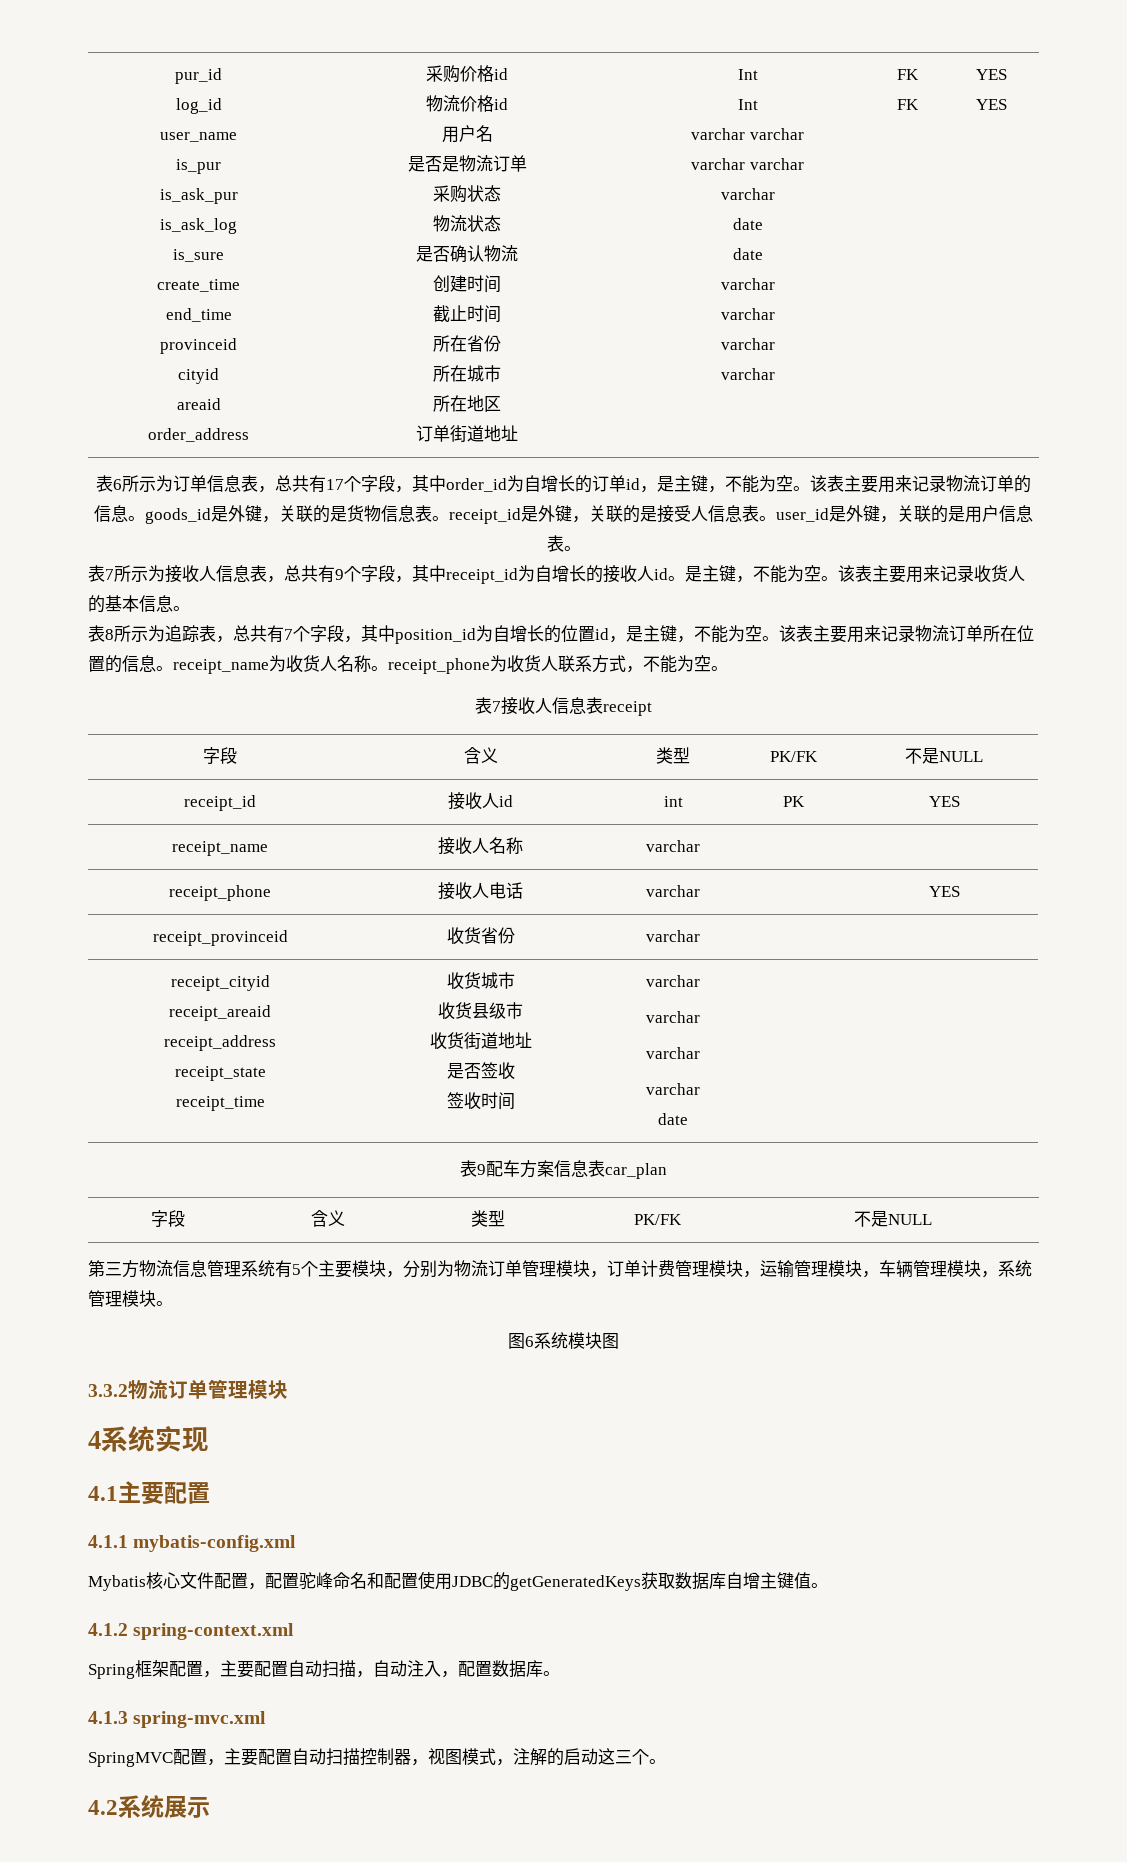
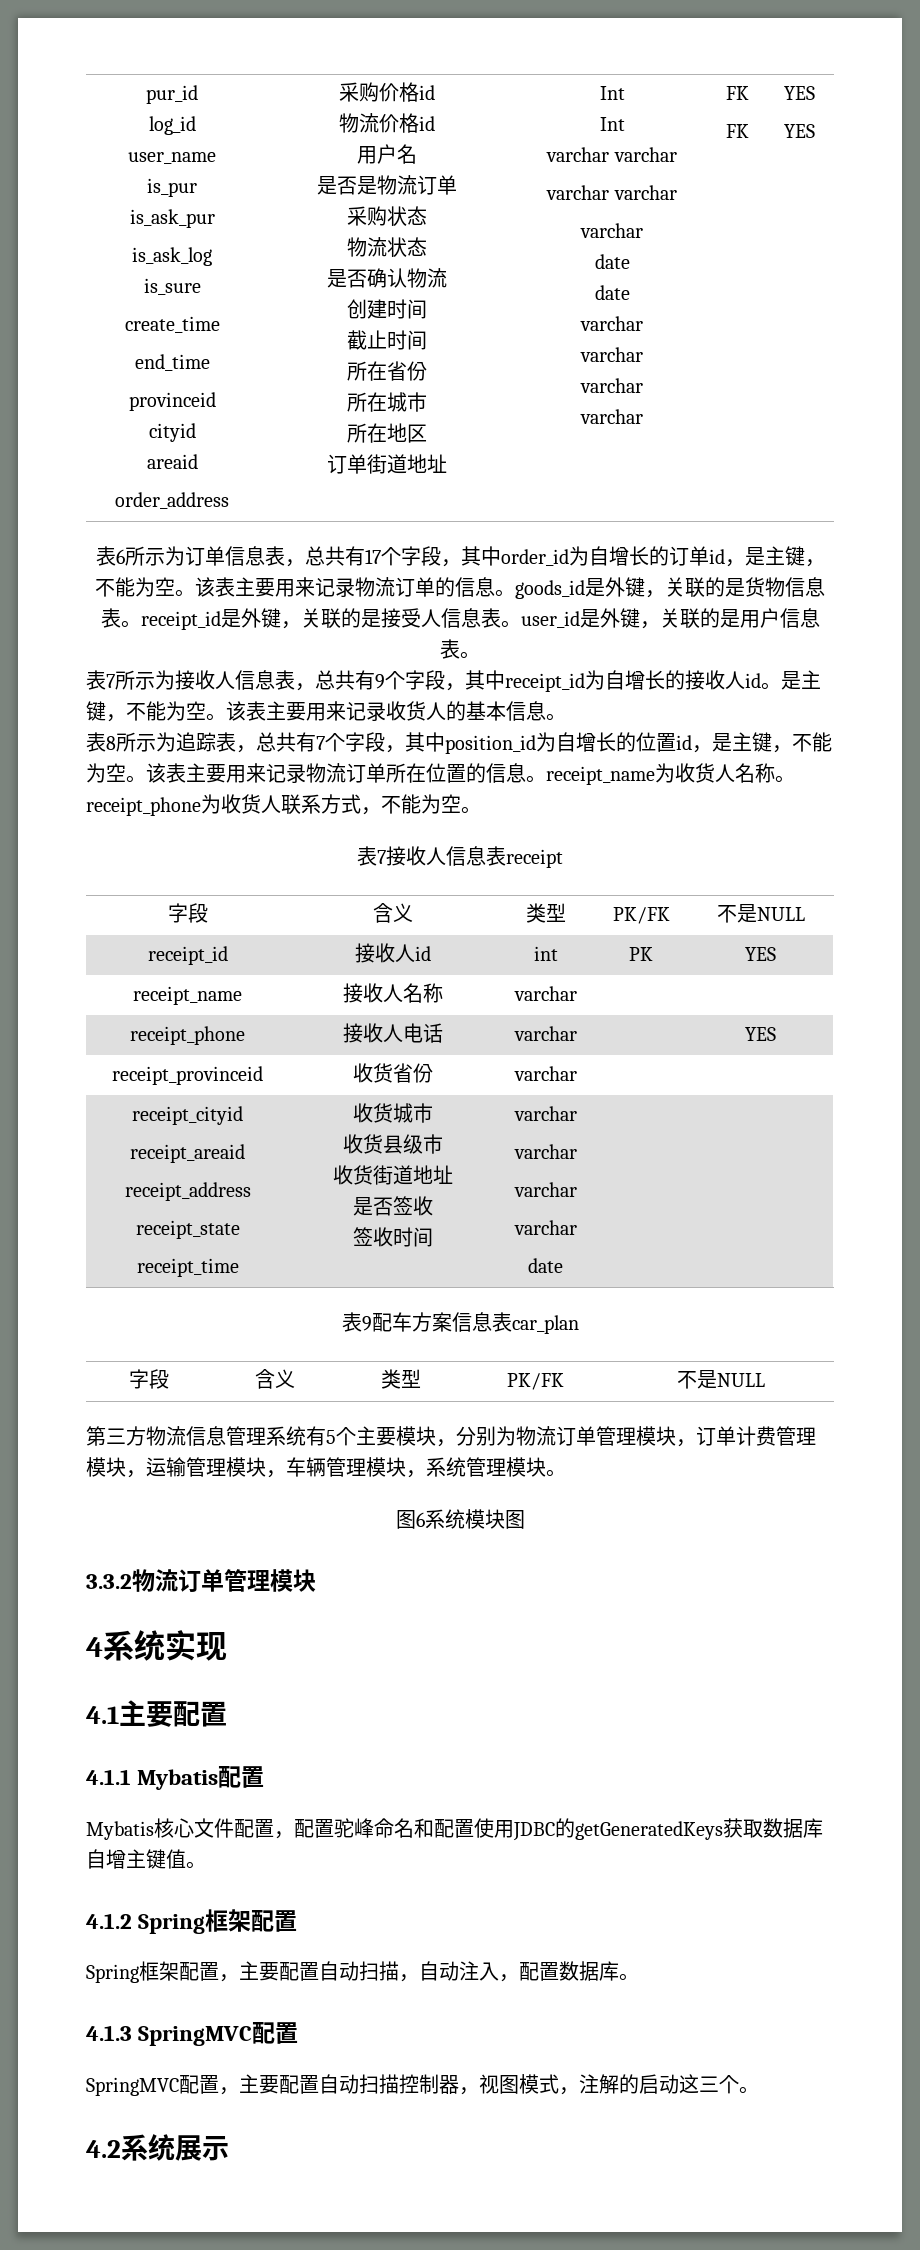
- 4.1.1 mybatis-config.xml
+ 4.1.1 Mybatis配置
- 4.1.2 spring-context.xml
+ 4.1.2 Spring框架配置
- 4.1.3 spring-mvc.xml
+ 4.1.3 SpringMVC配置

